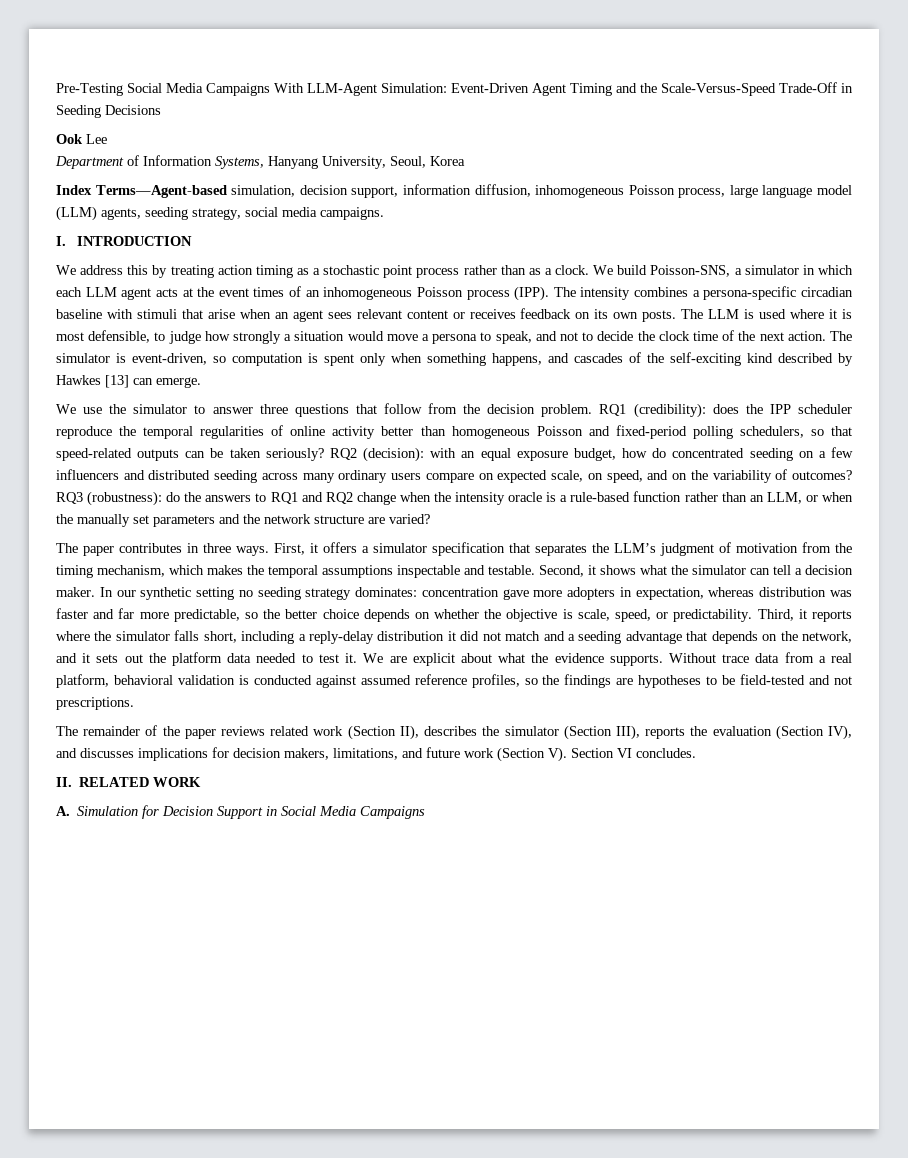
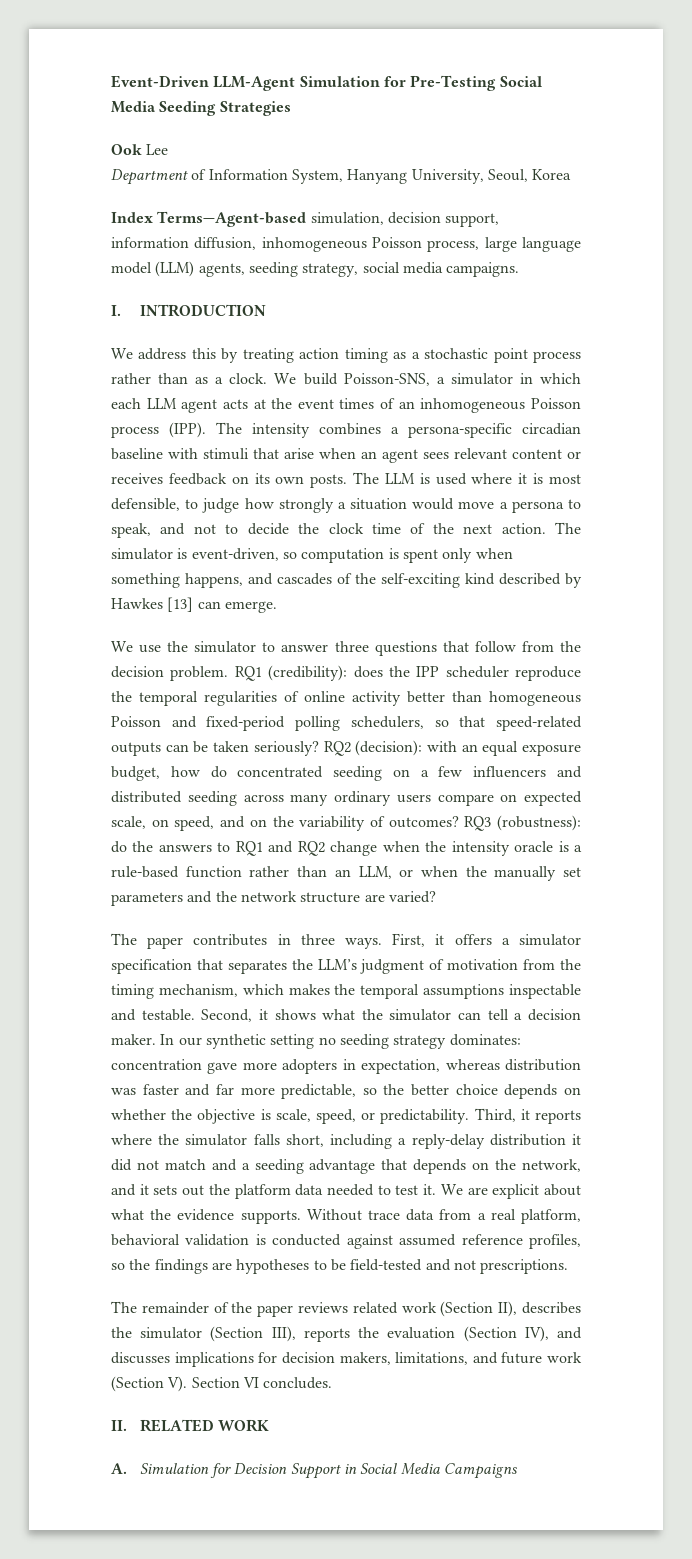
- Pre-Testing Social Media Campaigns With LLM-Agent Simulation: Event-Driven Agent Timing and the Scale-Versus-Speed Trade-Off in Seeding Decisions
+ Event-Driven LLM-Agent Simulation for Pre-Testing Social Media Seeding Strategies
- Department of Information Systems, Hanyang University, Seoul, Korea
+ Department of Information System, Hanyang University, Seoul, Korea

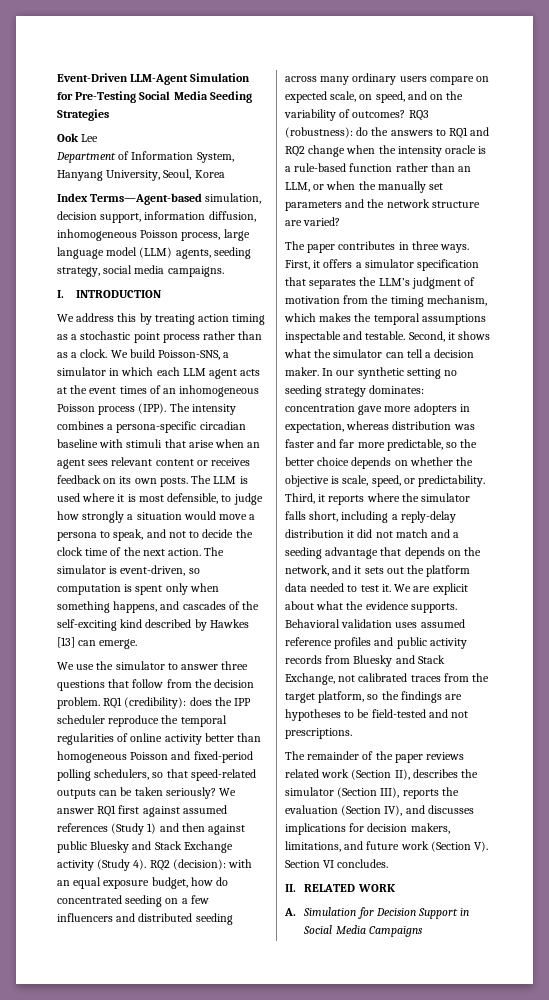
+ We answer RQ1 first against assumed references (Study 1) and then against public Bluesky and Stack Exchange activity (Study 4).
- Without trace data from a real platform, behavioral validation is conducted against assumed reference profiles, so the findings are hypotheses to be field-tested and not prescriptions.
+ Behavioral validation uses assumed reference profiles and public activity records from Bluesky and Stack Exchange, not calibrated traces from the target platform, so the findings are hypotheses to be field-tested and not prescriptions.

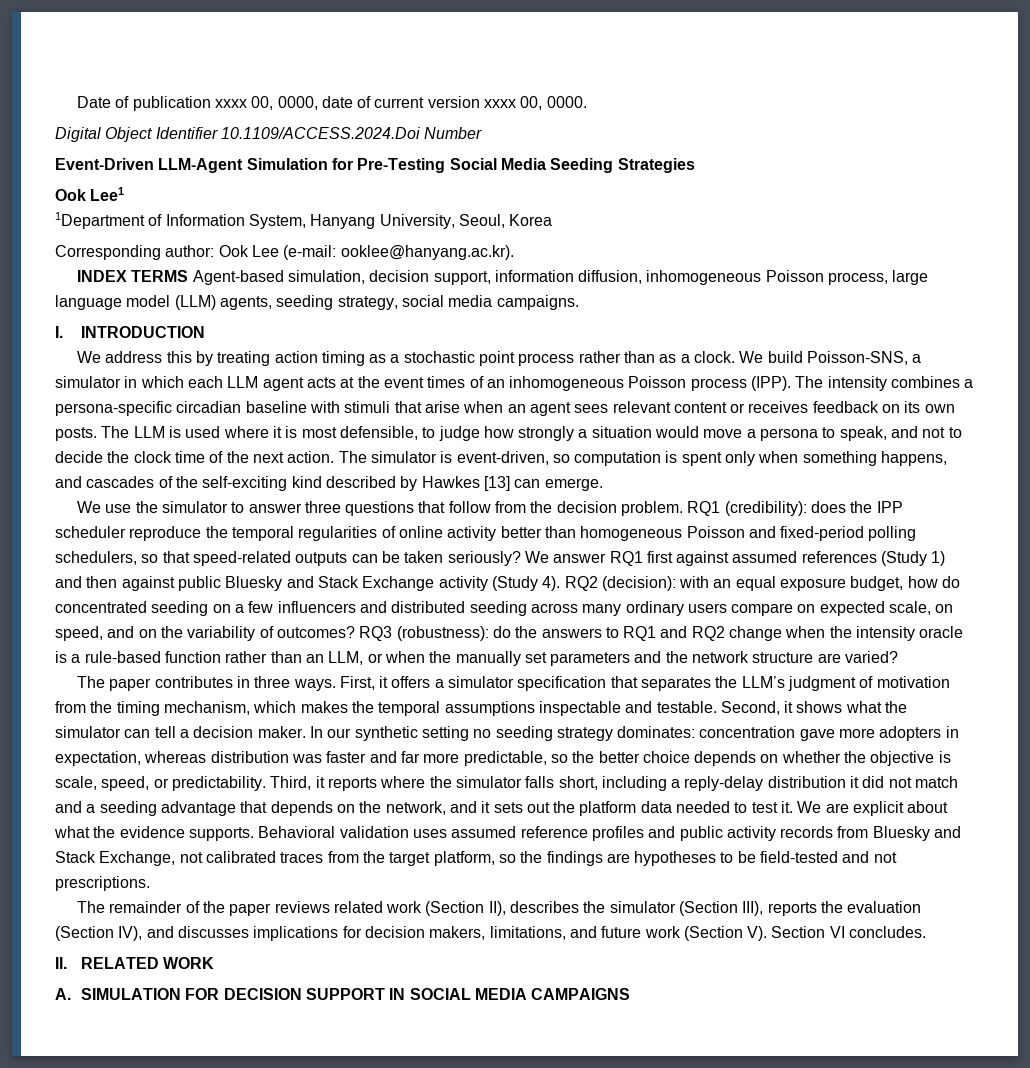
+ Date of publication xxxx 00, 0000, date of current version xxxx 00, 0000.
+ Digital Object Identifier 10.1109/ACCESS.2024.Doi Number
- Ook Lee
- Department of Information System, Hanyang University, Seoul, Korea
+ Ook Lee1
+ 1Department of Information System, Hanyang University, Seoul, Korea
- Index Terms—Agent-based simulation, decision support, information diffusion, inhomogeneous Poisson process, large language model (LLM) agents, seeding strategy, social media campaigns.
+ Corresponding author: Ook Lee (e-mail: ooklee@hanyang.ac.kr).
+ INDEX TERMS Agent-based simulation, decision support, information diffusion, inhomogeneous Poisson process, large language model (LLM) agents, seeding strategy, social media campaigns.
- A. Simulation for Decision Support in Social Media Campaigns
+ A. SIMULATION FOR DECISION SUPPORT IN SOCIAL MEDIA CAMPAIGNS

